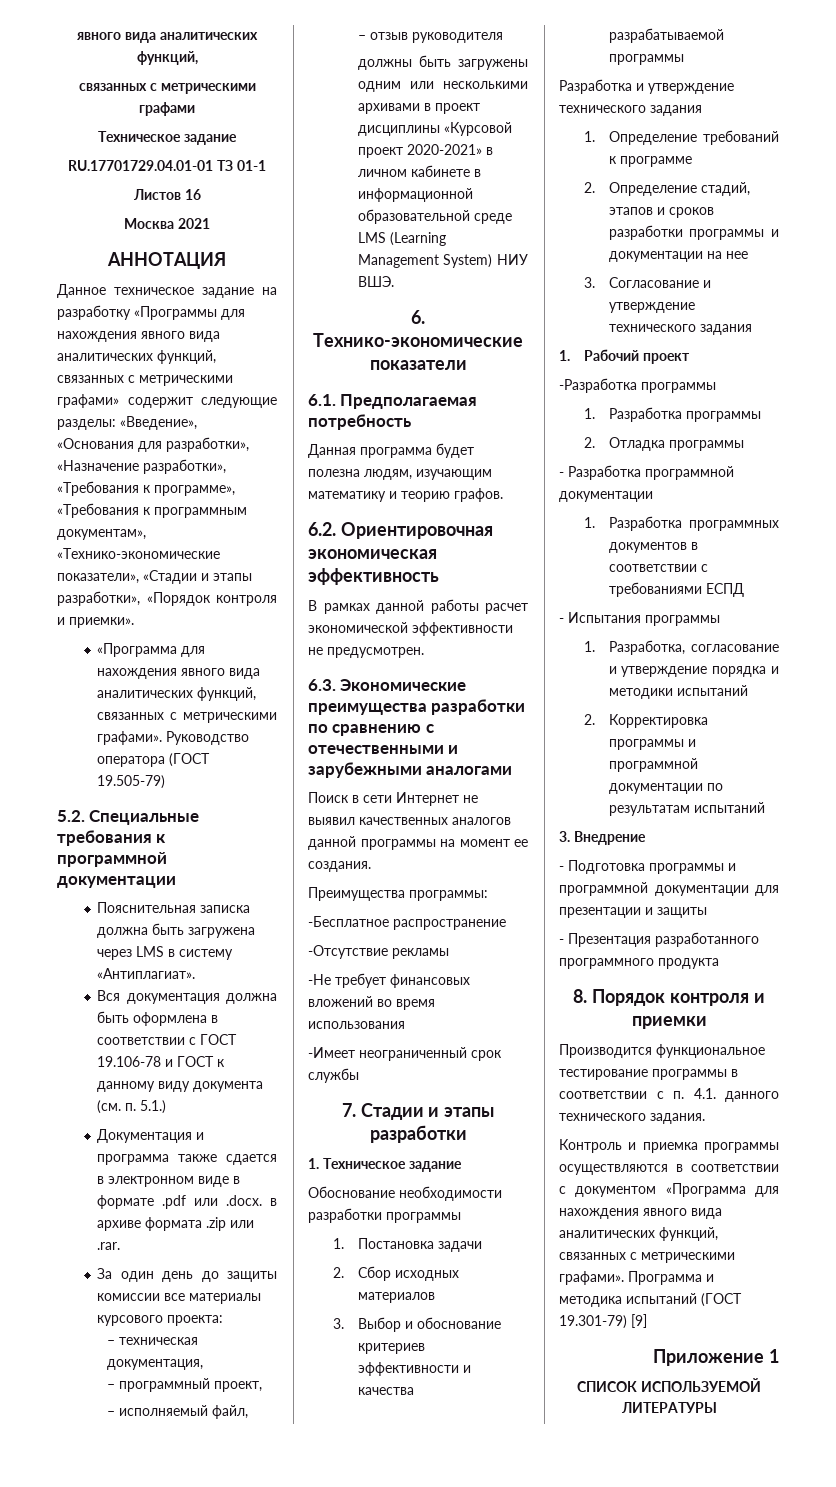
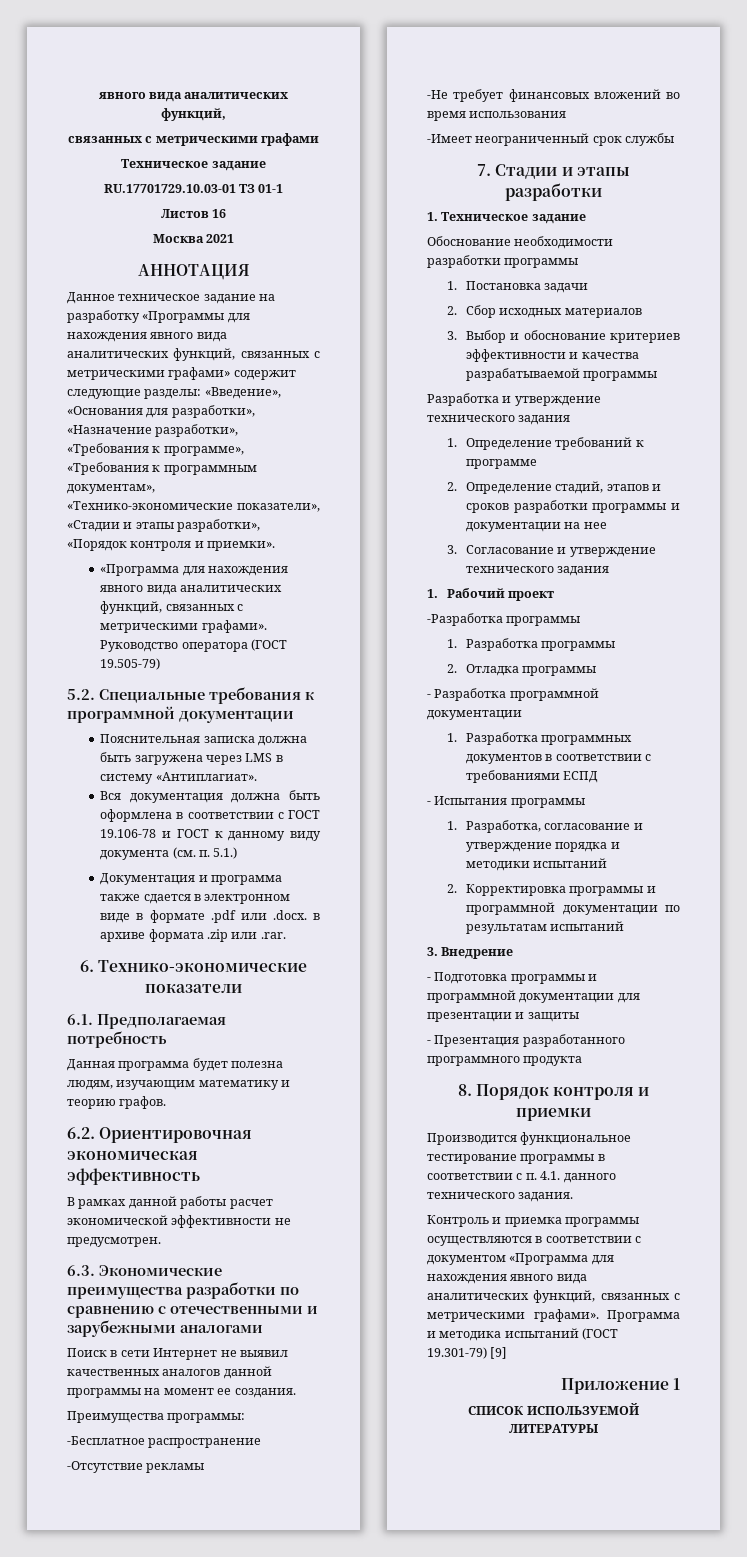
- RU.17701729.04.01-01 ТЗ 01-1
+ RU.17701729.10.03-01 ТЗ 01-1
- За один день до защиты комиссии все материалы курсового проекта:
- – техническая документация,
- – программный проект,
- – исполняемый файл,
- – отзыв руководителя
- должны быть загружены одним или несколькими архивами в проект дисциплины «Курсовой проект 2020-2021» в личном кабинете в информационной образовательной среде LMS (Learning Management System) НИУ ВШЭ.

